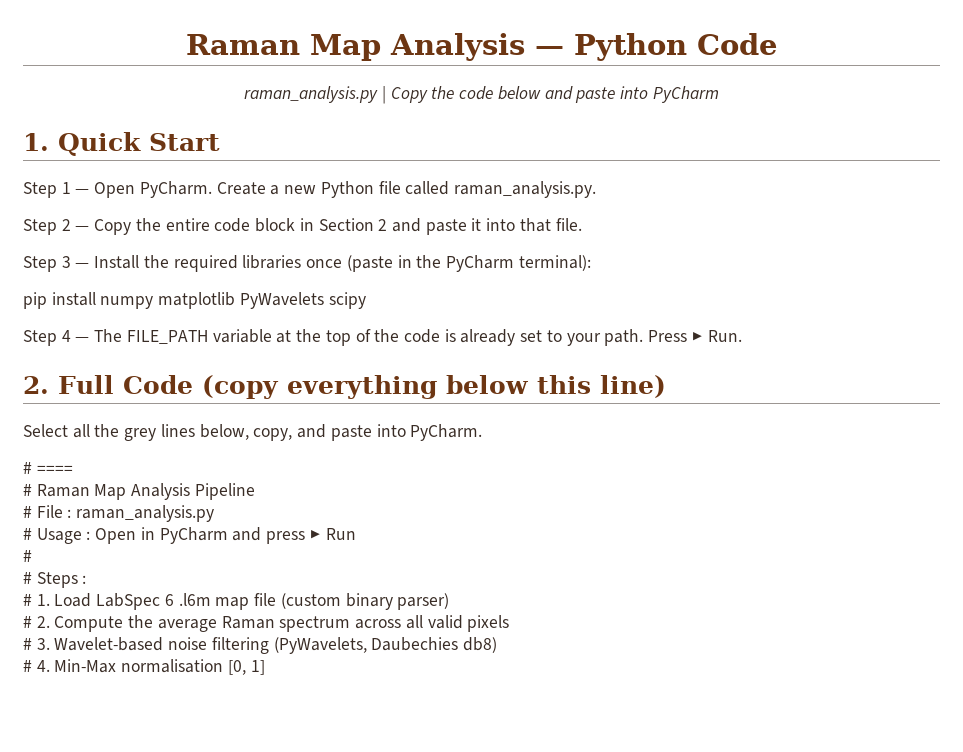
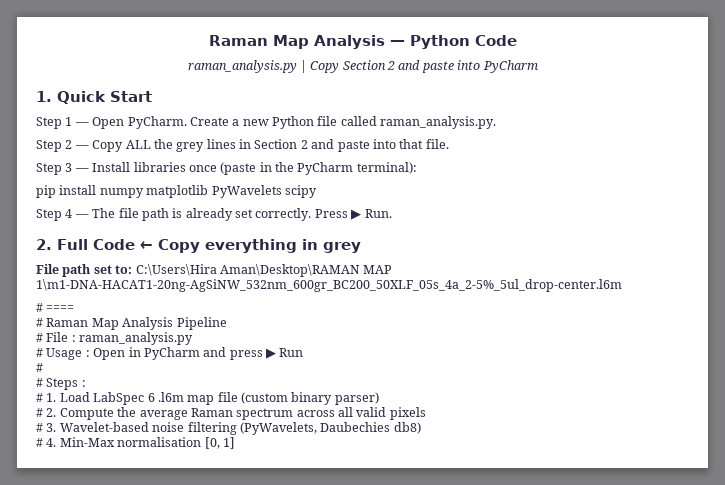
- raman_analysis.py | Copy the code below and paste into PyCharm
+ raman_analysis.py | Copy Section 2 and paste into PyCharm
- Step 2 — Copy the entire code block in Section 2 and paste it into that file.
+ Step 2 — Copy ALL the grey lines in Section 2 and paste into that file.
- Step 3 — Install the required libraries once (paste in the PyCharm terminal):
+ Step 3 — Install libraries once (paste in the PyCharm terminal):
- Step 4 — The FILE_PATH variable at the top of the code is already set to your path.
+ Step 4 — The file path is already set correctly.
- 2. Full Code (copy everything below this line)
- Select all the grey lines below, copy, and paste into PyCharm.
+ 2. Full Code ← Copy everything in grey
+ File path set to: C:\Users\Hira Aman\Desktop\RAMAN MAP 1\m1-DNA-HACAT1-20ng-AgSiNW_532nm_600gr_BC200_50XLF_05s_4a_2-5%_5ul_drop-center.l6m

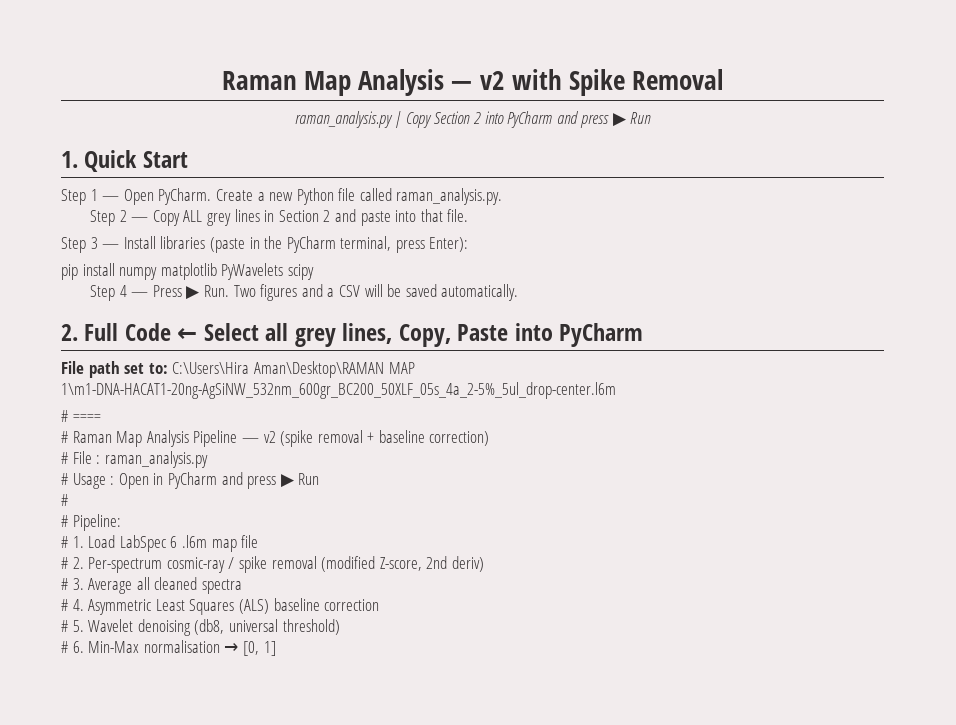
- Raman Map Analysis — Python Code
+ Raman Map Analysis — v2 with Spike Removal
- raman_analysis.py | Copy Section 2 and paste into PyCharm
+ raman_analysis.py | Copy Section 2 into PyCharm and press ▶ Run
- Step 2 — Copy ALL the grey lines in Section 2 and paste into that file.
+ Step 2 — Copy ALL grey lines in Section 2 and paste into that file.
- Step 3 — Install libraries once (paste in the PyCharm terminal):
+ Step 3 — Install libraries (paste in the PyCharm terminal, press Enter):
- Step 4 — The file path is already set correctly. Press ▶ Run.
- 2. Full Code ← Copy everything in grey
+ Step 4 — Press ▶ Run. Two figures and a CSV will be saved automatically.
+ 2. Full Code ← Select all grey lines, Copy, Paste into PyCharm
- # Raman Map Analysis Pipeline
+ # Raman Map Analysis Pipeline — v2 (spike removal + baseline correction)
- # Steps :
+ # Pipeline:
- # 1. Load LabSpec 6 .l6m map file (custom binary parser)
+ # 1. Load LabSpec 6 .l6m map file
- # 2. Compute the average Raman spectrum across all valid pixels
- # 3. Wavelet-based noise filtering (PyWavelets, Daubechies db8)
- # 4. Min-Max normalisation [0, 1]
+ # 2. Per-spectrum cosmic-ray / spike removal (modified Z-score, 2nd deriv)
+ # 3. Average all cleaned spectra
+ # 4. Asymmetric Least Squares (ALS) baseline correction
+ # 5. Wavelet denoising (db8, universal threshold)
+ # 6. Min-Max normalisation → [0, 1]

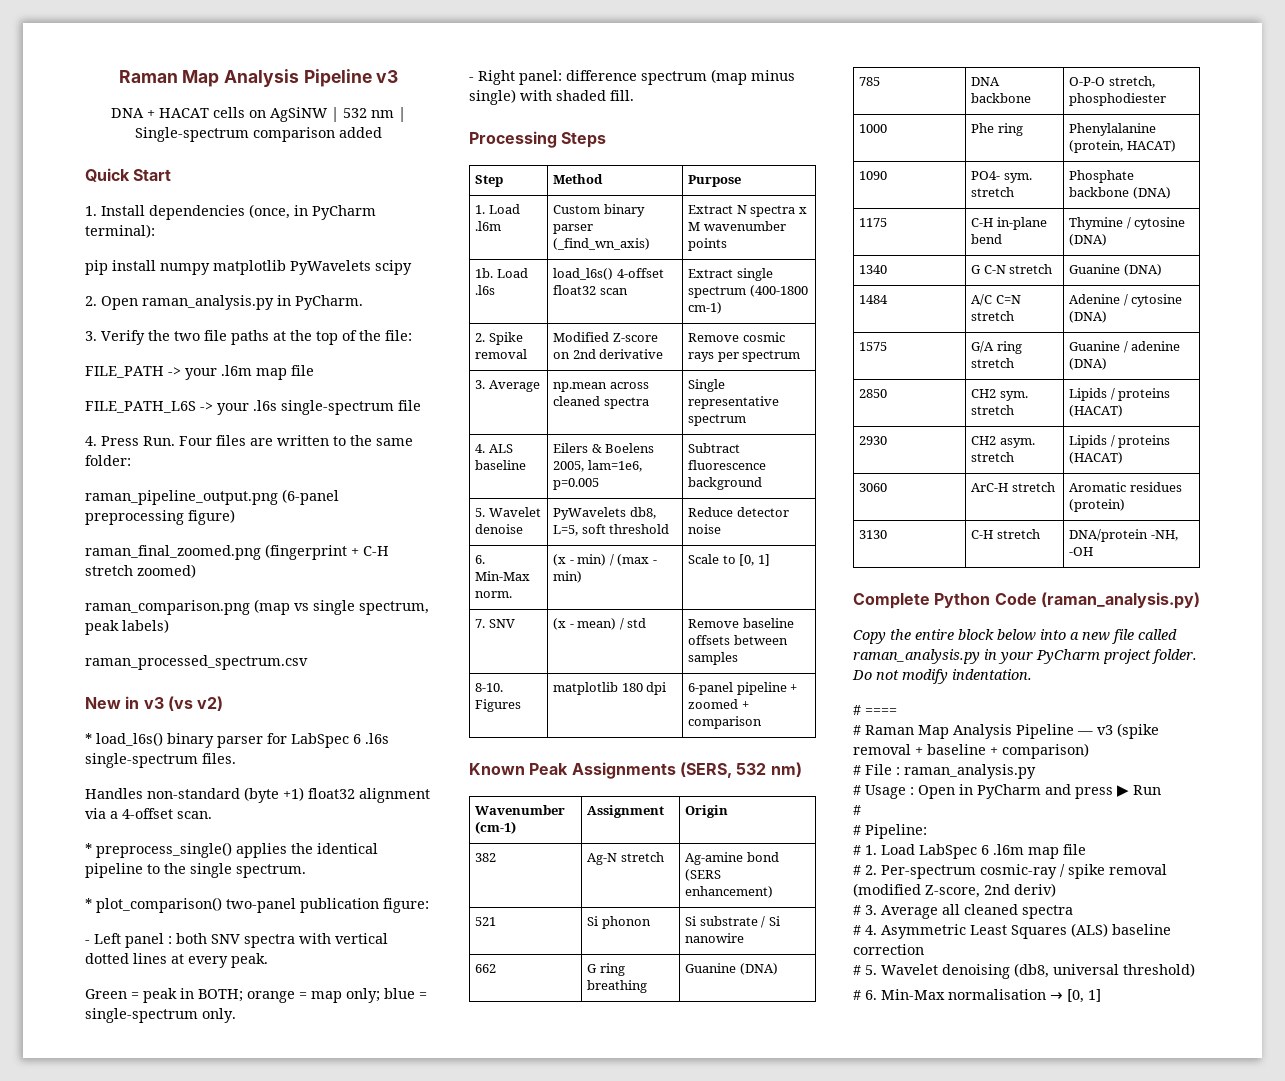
- Raman Map Analysis — v2 with Spike Removal
- raman_analysis.py | Copy Section 2 into PyCharm and press ▶ Run
- 1. Quick Start
- Step 1 — Open PyCharm. Create a new Python file called raman_analysis.py.
- Step 2 — Copy ALL grey lines in Section 2 and paste into that file.
- Step 3 — Install libraries (paste in the PyCharm terminal, press Enter):
+ Raman Map Analysis Pipeline v3
+ DNA + HACAT cells on AgSiNW | 532 nm | Single-spectrum comparison added
+ Quick Start
+ 1. Install dependencies (once, in PyCharm terminal):
- Step 4 — Press ▶ Run. Two figures and a CSV will be saved automatically.
- 2. Full Code ← Select all grey lines, Copy, Paste into PyCharm
- File path set to: C:\Users\Hira Aman\Desktop\RAMAN MAP 1\m1-DNA-HACAT1-20ng-AgSiNW_532nm_600gr_BC200_50XLF_05s_4a_2-5%_5ul_drop-center.l6m
+ 2. Open raman_analysis.py in PyCharm.
+ 3. Verify the two file paths at the top of the file:
+ FILE_PATH -> your .l6m map file
+ FILE_PATH_L6S -> your .l6s single-spectrum file
+ 4. Press Run. Four files are written to the same folder:
+ raman_pipeline_output.png (6-panel preprocessing figure)
+ raman_final_zoomed.png (fingerprint + C-H stretch zoomed)
+ raman_comparison.png (map vs single spectrum, peak labels)
+ raman_processed_spectrum.csv
+ New in v3 (vs v2)
+ * load_l6s() binary parser for LabSpec 6 .l6s single-spectrum files.
+ Handles non-standard (byte +1) float32 alignment via a 4-offset scan.
+ * preprocess_single() applies the identical pipeline to the single spectrum.
+ * plot_comparison() two-panel publication figure:
+ - Left panel : both SNV spectra with vertical dotted lines at every peak.
+ Green = peak in BOTH; orange = map only; blue = single-spectrum only.
+ - Right panel: difference spectrum (map minus single) with shaded fill.
+ Processing Steps
+ Step | Method | Purpose
+ 1. Load .l6m | Custom binary parser (_find_wn_axis) | Extract N spectra x M wavenumber points
+ 1b. Load .l6s | load_l6s() 4-offset float32 scan | Extract single spectrum (400-1800 cm-1)
+ 2. Spike removal | Modified Z-score on 2nd derivative | Remove cosmic rays per spectrum
+ 3. Average | np.mean across cleaned spectra | Single representative spectrum
+ 4. ALS baseline | Eilers & Boelens 2005, lam=1e6, p=0.005 | Subtract fluorescence background
+ 5. Wavelet denoise | PyWavelets db8, L=5, soft threshold | Reduce detector noise
+ 6. Min-Max norm. | (x - min) / (max - min) | Scale to [0, 1]
+ 7. SNV | (x - mean) / std | Remove baseline offsets between samples
+ 8-10. Figures | matplotlib 180 dpi | 6-panel pipeline + zoomed + comparison
+ Known Peak Assignments (SERS, 532 nm)
+ Wavenumber (cm-1) | Assignment | Origin
+ 382 | Ag-N stretch | Ag-amine bond (SERS enhancement)
+ 521 | Si phonon | Si substrate / Si nanowire
+ 662 | G ring breathing | Guanine (DNA)
+ 785 | DNA backbone | O-P-O stretch, phosphodiester
+ 1000 | Phe ring | Phenylalanine (protein, HACAT)
+ 1090 | PO4- sym. stretch | Phosphate backbone (DNA)
+ 1175 | C-H in-plane bend | Thymine / cytosine (DNA)
+ 1340 | G C-N stretch | Guanine (DNA)
+ 1484 | A/C C=N stretch | Adenine / cytosine (DNA)
+ 1575 | G/A ring stretch | Guanine / adenine (DNA)
+ 2850 | CH2 sym. stretch | Lipids / proteins (HACAT)
+ 2930 | CH2 asym. stretch | Lipids / proteins (HACAT)
+ 3060 | ArC-H stretch | Aromatic residues (protein)
+ 3130 | C-H stretch | DNA/protein -NH, -OH
+ Complete Python Code (raman_analysis.py)
+ Copy the entire block below into a new file called raman_analysis.py in your PyCharm project folder. Do not modify indentation.
- # Raman Map Analysis Pipeline — v2 (spike removal + baseline correction)
+ # Raman Map Analysis Pipeline — v3 (spike removal + baseline + comparison)

